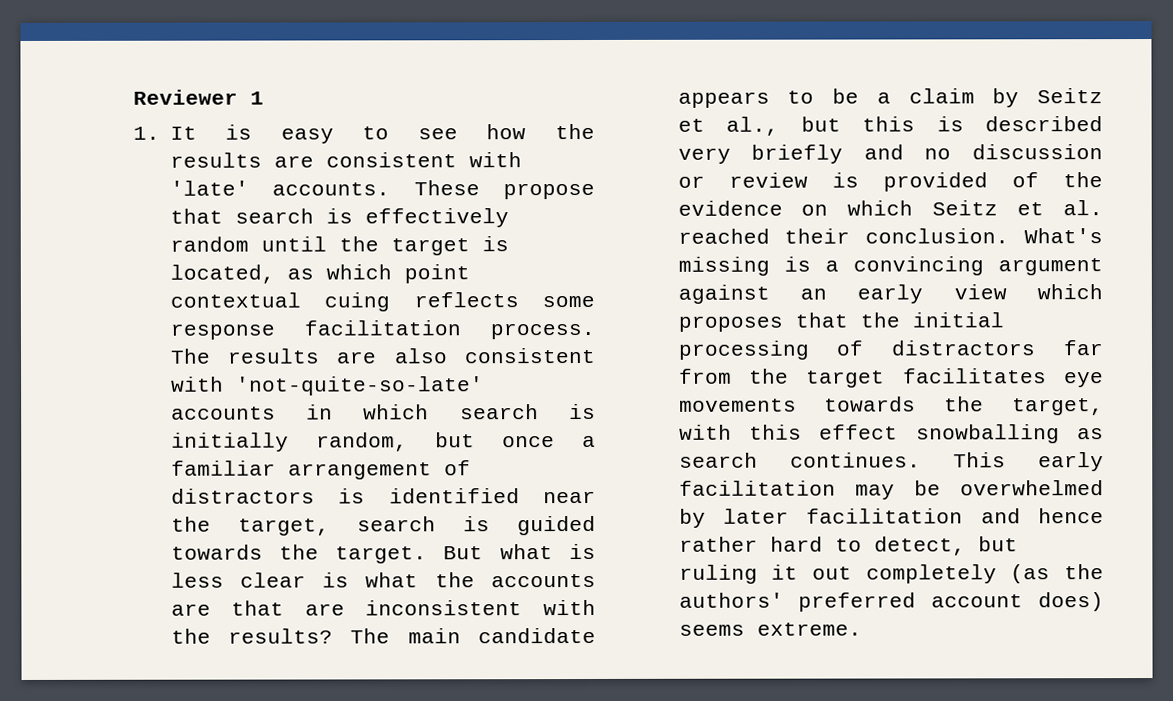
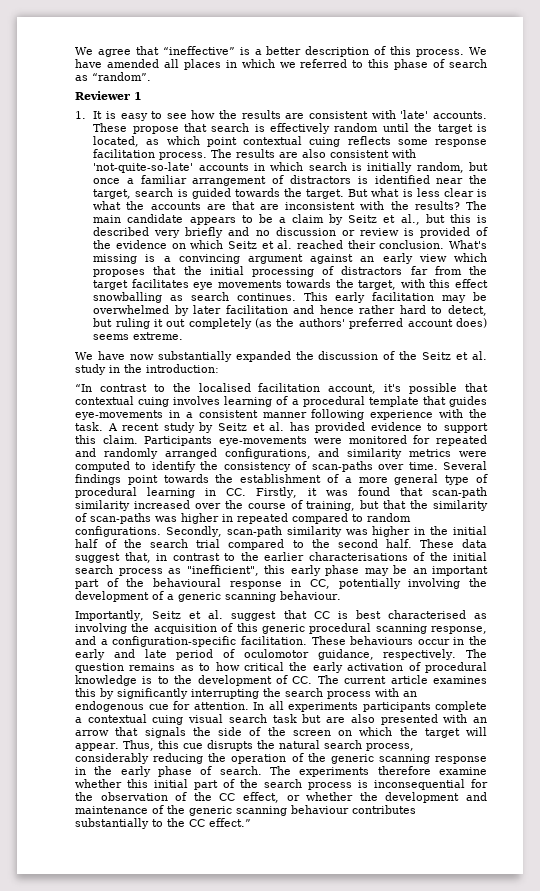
+ We agree that “ineffective” is a better description of this process. We have amended all places in which we referred to this phase of search as “random”.
+ We have now substantially expanded the discussion of the Seitz et al. study in the introduction:
+ “In contrast to the localised facilitation account, it's possible that contextual cuing involves learning of a procedural template that guides eye-movements in a consistent manner following experience with the task. A recent study by Seitz et al. has provided evidence to support this claim. Participants eye-movements were monitored for repeated and randomly arranged configurations, and similarity metrics were computed to identify the consistency of scan-paths over time. Several findings point towards the establishment of a more general type of procedural learning in CC. Firstly, it was found that scan-path similarity increased over the course of training, but that the similarity of scan-paths was higher in repeated compared to random configurations. Secondly, scan-path similarity was higher in the initial half of the search trial compared to the second half. These data suggest that, in contrast to the earlier characterisations of the initial search process as "inefficient", this early phase may be an important part of the behavioural response in CC, potentially involving the development of a generic scanning behaviour.
+ Importantly, Seitz et al. suggest that CC is best characterised as involving the acquisition of this generic procedural scanning response, and a configuration-specific facilitation. These behaviours occur in the early and late period of oculomotor guidance, respectively. The question remains as to how critical the early activation of procedural knowledge is to the development of CC. The current article examines this by significantly interrupting the search process with an endogenous cue for attention. In all experiments participants complete a contextual cuing visual search task but are also presented with an arrow that signals the side of the screen on which the target will appear. Thus, this cue disrupts the natural search process, considerably reducing the operation of the generic scanning response in the early phase of search. The experiments therefore examine whether this initial part of the search process is inconsequential for the observation of the CC effect, or whether the development and maintenance of the generic scanning behaviour contributes substantially to the CC effect.”

